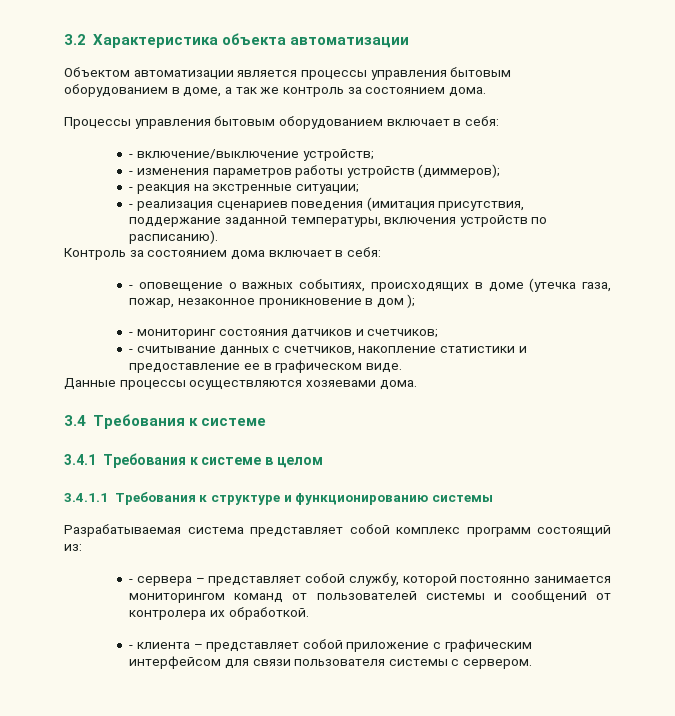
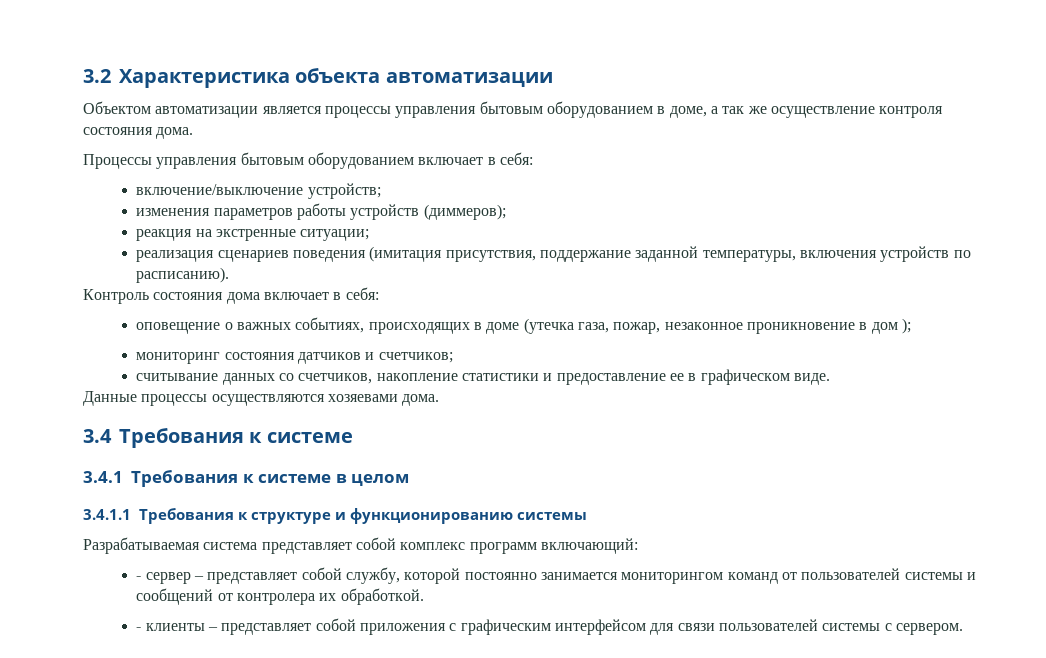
- Объектом автоматизации является процессы управления бытовым оборудованием в доме, а так же контроль за состоянием дома.
+ Объектом автоматизации является процессы управления бытовым оборудованием в доме, а так же осуществление контроля состояния дома.
- - включение/выключение устройств;
+ включение/выключение устройств;
- - изменения параметров работы устройств (диммеров);
+ изменения параметров работы устройств (диммеров);
- - реакция на экстренные ситуации;
+ реакция на экстренные ситуации;
- - реализация сценариев поведения (имитация присутствия, поддержание заданной температуры, включения устройств по расписанию).
+ реализация сценариев поведения (имитация присутствия, поддержание заданной температуры, включения устройств по расписанию).
- Контроль за состоянием дома включает в себя:
+ Контроль состояния дома включает в себя:
- - оповещение о важных событиях, происходящих в доме (утечка газа, пожар, незаконное проникновение в дом );
+ оповещение о важных событиях, происходящих в доме (утечка газа, пожар, незаконное проникновение в дом );
- - мониторинг состояния датчиков и счетчиков;
+ мониторинг состояния датчиков и счетчиков;
- - считывание данных с счетчиков, накопление статистики и предоставление ее в графическом виде.
+ считывание данных со счетчиков, накопление статистики и предоставление ее в графическом виде.
- Разрабатываемая система представляет собой комплекс программ состоящий из:
- - сервера – представляет собой службу, которой постоянно занимается мониторингом команд от пользователей системы и сообщений от контролера их обработкой.
+ Разрабатываемая система представляет собой комплекс программ включающий:
+ - сервер – представляет собой службу, которой постоянно занимается мониторингом команд от пользователей системы и сообщений от контролера их обработкой.
- - клиента – представляет собой приложение с графическим интерфейсом для связи пользователя системы с сервером.
+ - клиенты – представляет собой приложения с графическим интерфейсом для связи пользователей системы с сервером.

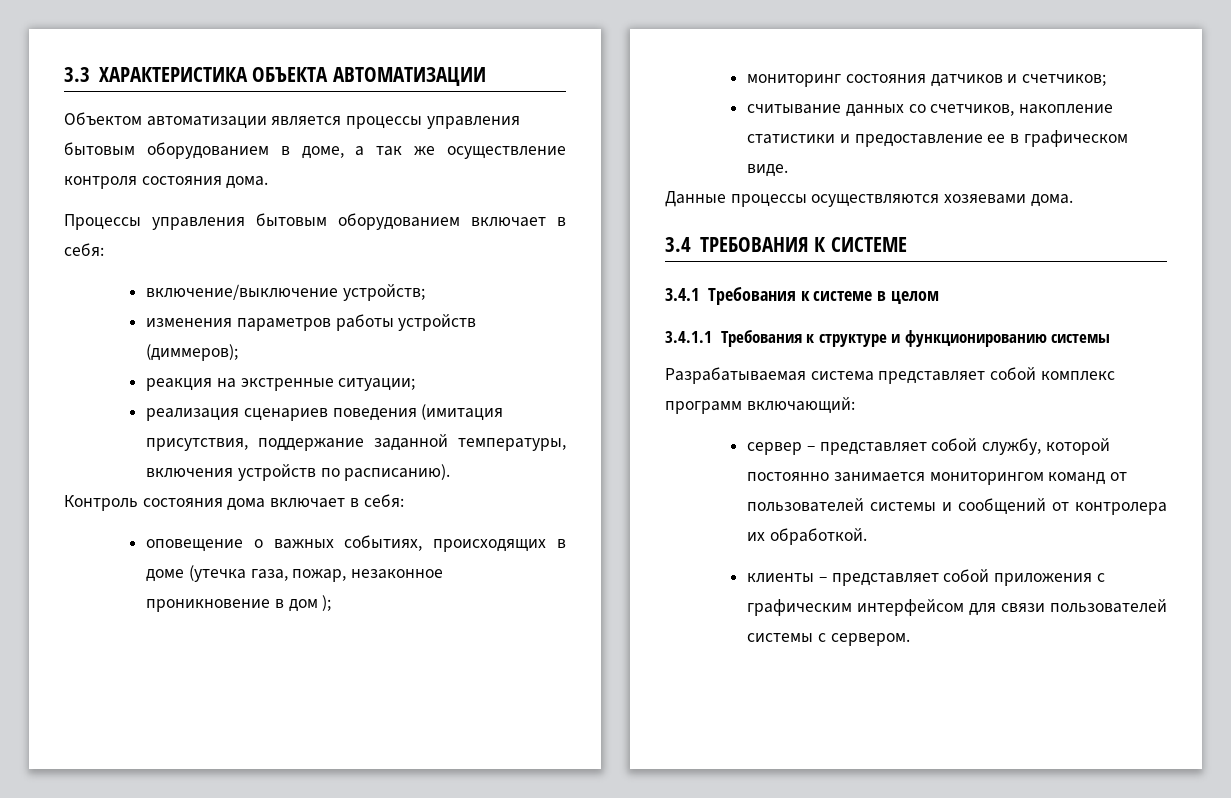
- 3.2 Характеристика объекта автоматизации
+ 3.3 ХАРАКТЕРИСТИКА ОБЪЕКТА АВТОМАТИЗАЦИИ
- 3.4 Требования к системе
+ 3.4 ТРЕБОВАНИЯ К СИСТЕМЕ
- - сервер – представляет собой службу, которой постоянно занимается мониторингом команд от пользователей системы и сообщений от контролера их обработкой.
+ сервер – представляет собой службу, которой постоянно занимается мониторингом команд от пользователей системы и сообщений от контролера их обработкой.
- - клиенты – представляет собой приложения с графическим интерфейсом для связи пользователей системы с сервером.
+ клиенты – представляет собой приложения с графическим интерфейсом для связи пользователей системы с сервером.

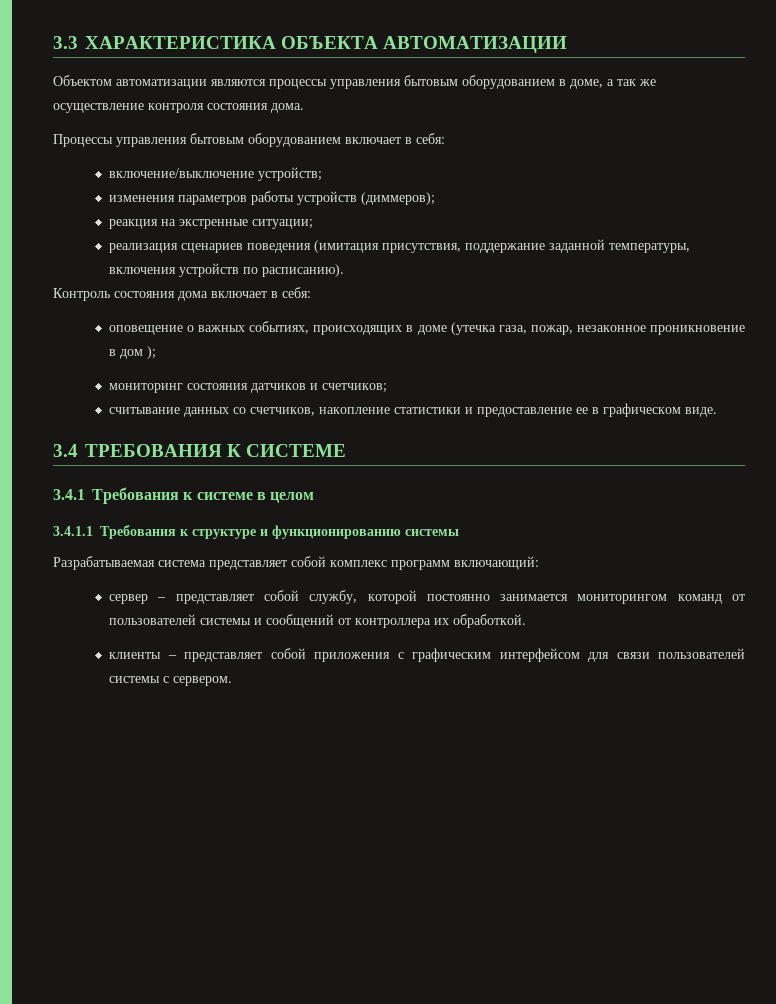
- Объектом автоматизации является процессы управления бытовым оборудованием в доме, а так же осуществление контроля состояния дома.
+ Объектом автоматизации являются процессы управления бытовым оборудованием в доме, а так же осуществление контроля состояния дома.
- Данные процессы осуществляются хозяевами дома.
- сервер – представляет собой службу, которой постоянно занимается мониторингом команд от пользователей системы и сообщений от контролера их обработкой.
+ сервер – представляет собой службу, которой постоянно занимается мониторингом команд от пользователей системы и сообщений от контроллера их обработкой.

